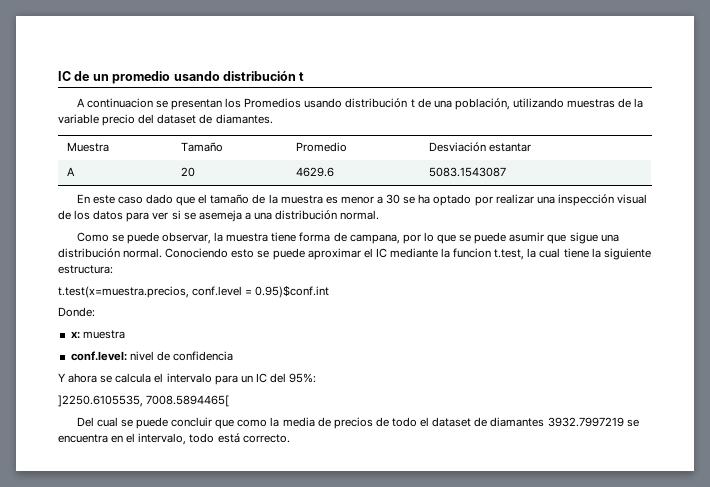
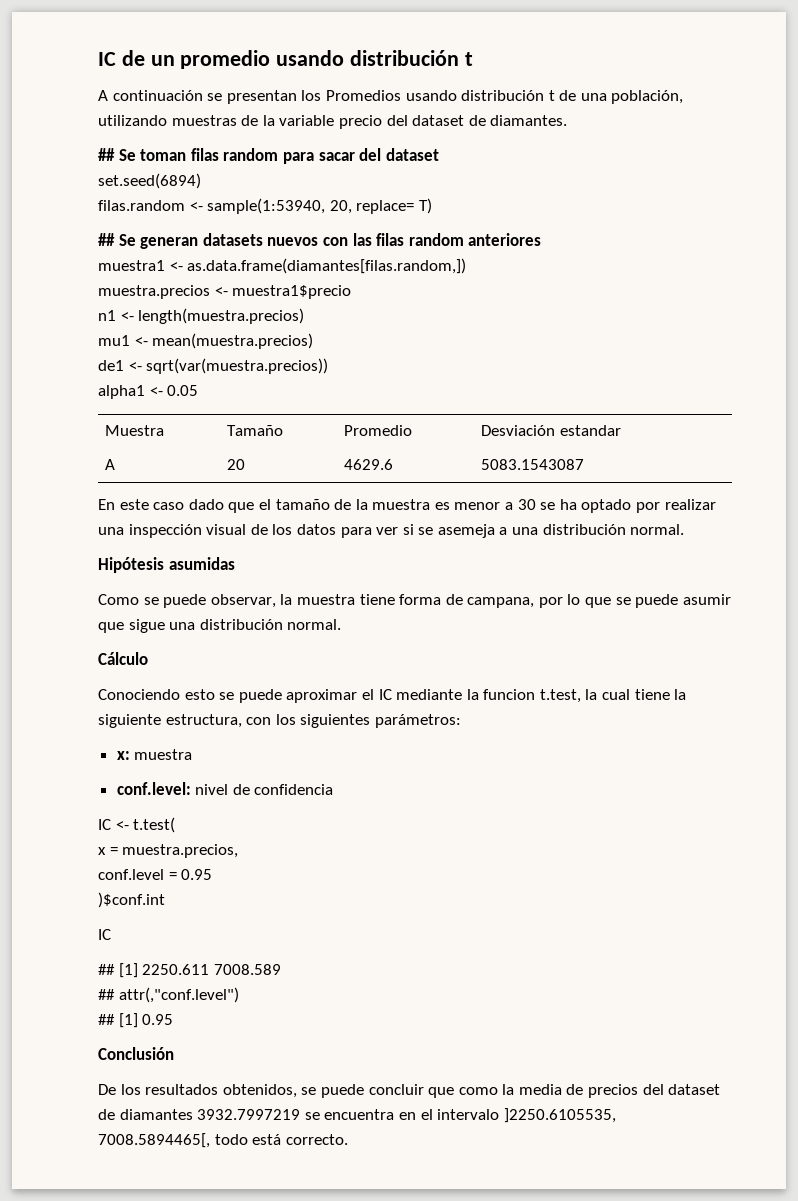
- A continuacion se presentan los Promedios usando distribución t de una población, utilizando muestras de la variable precio del dataset de diamantes.
+ A continuación se presentan los Promedios usando distribución t de una población, utilizando muestras de la variable precio del dataset de diamantes.
+ ## Se toman filas random para sacar del dataset
+ set.seed(6894)
+ filas.random <- sample(1:53940, 20, replace= T)
+ ## Se generan datasets nuevos con las filas random anteriores
+ muestra1 <- as.data.frame(diamantes[filas.random,])
+ muestra.precios <- muestra1$precio
+ n1 <- length(muestra.precios)
+ mu1 <- mean(muestra.precios)
+ de1 <- sqrt(var(muestra.precios))
+ alpha1 <- 0.05
- Muestra | Tamaño | Promedio | Desviación estantar
+ Muestra | Tamaño | Promedio | Desviación estandar
+ Hipótesis asumidas
- Como se puede observar, la muestra tiene forma de campana, por lo que se puede asumir que sigue una distribución normal. Conociendo esto se puede aproximar el IC mediante la funcion t.test, la cual tiene la siguiente estructura:
- t.test(x=muestra.precios, conf.level = 0.95)$conf.int
- Donde:
+ Como se puede observar, la muestra tiene forma de campana, por lo que se puede asumir que sigue una distribución normal.
+ Cálculo
+ Conociendo esto se puede aproximar el IC mediante la funcion t.test, la cual tiene la siguiente estructura, con los siguientes parámetros:
- Y ahora se calcula el intervalo para un IC del 95%:
- ]2250.6105535, 7008.5894465[
- Del cual se puede concluir que como la media de precios de todo el dataset de diamantes 3932.7997219 se encuentra en el intervalo, todo está correcto.
+ IC <- t.test(
+ x = muestra.precios,
+ conf.level = 0.95
+ )$conf.int
+ IC
+ ## [1] 2250.611 7008.589
+ ## attr(,"conf.level")
+ ## [1] 0.95
+ Conclusión
+ De los resultados obtenidos, se puede concluir que como la media de precios del dataset de diamantes 3932.7997219 se encuentra en el intervalo ]2250.6105535, 7008.5894465[, todo está correcto.

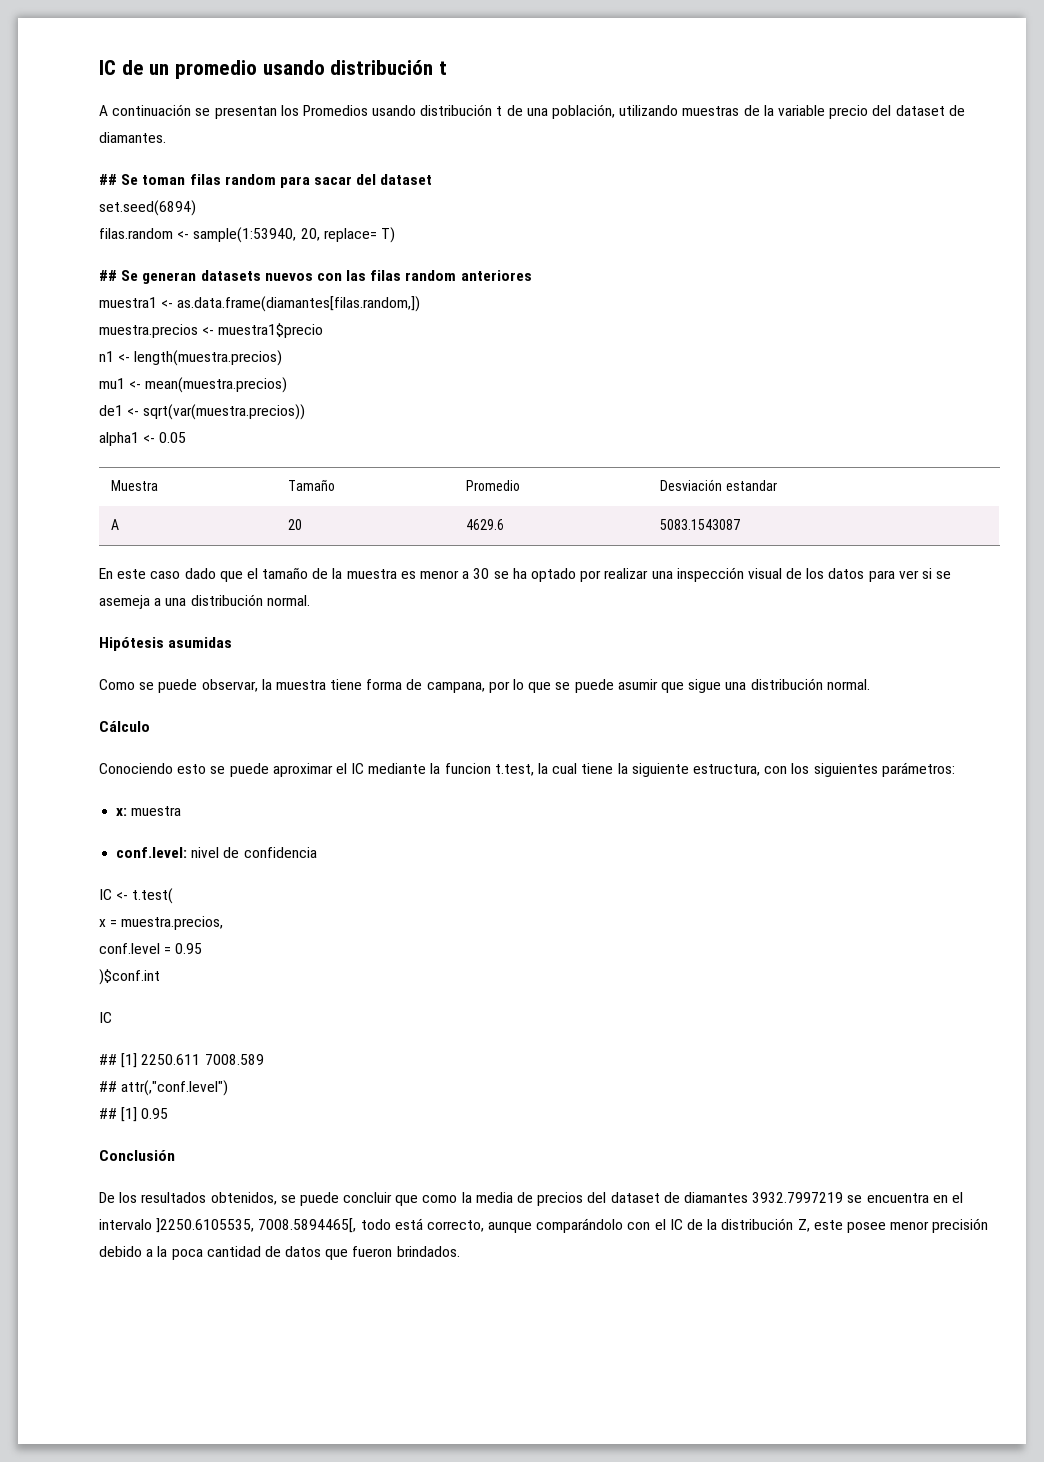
- De los resultados obtenidos, se puede concluir que como la media de precios del dataset de diamantes 3932.7997219 se encuentra en el intervalo ]2250.6105535, 7008.5894465[, todo está correcto.
+ De los resultados obtenidos, se puede concluir que como la media de precios del dataset de diamantes 3932.7997219 se encuentra en el intervalo ]2250.6105535, 7008.5894465[, todo está correcto, aunque comparándolo con el IC de la distribución Z, este posee menor precisión debido a la poca cantidad de datos que fueron brindados.

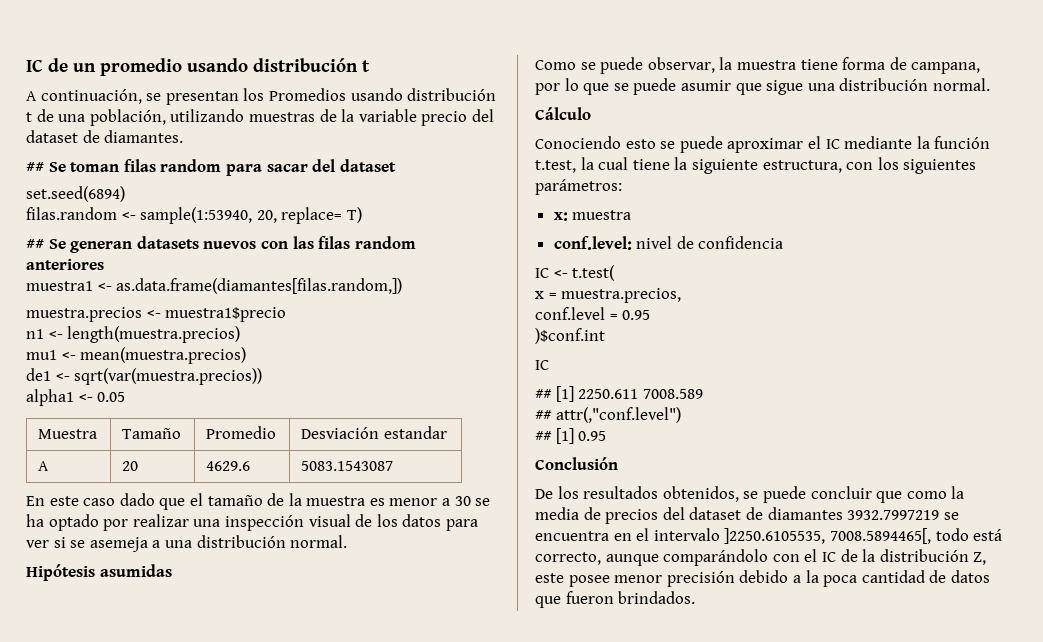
- A continuación se presentan los Promedios usando distribución t de una población, utilizando muestras de la variable precio del dataset de diamantes.
+ A continuación, se presentan los Promedios usando distribución t de una población, utilizando muestras de la variable precio del dataset de diamantes.
- Conociendo esto se puede aproximar el IC mediante la funcion t.test, la cual tiene la siguiente estructura, con los siguientes parámetros:
+ Conociendo esto se puede aproximar el IC mediante la función t.test, la cual tiene la siguiente estructura, con los siguientes parámetros:

